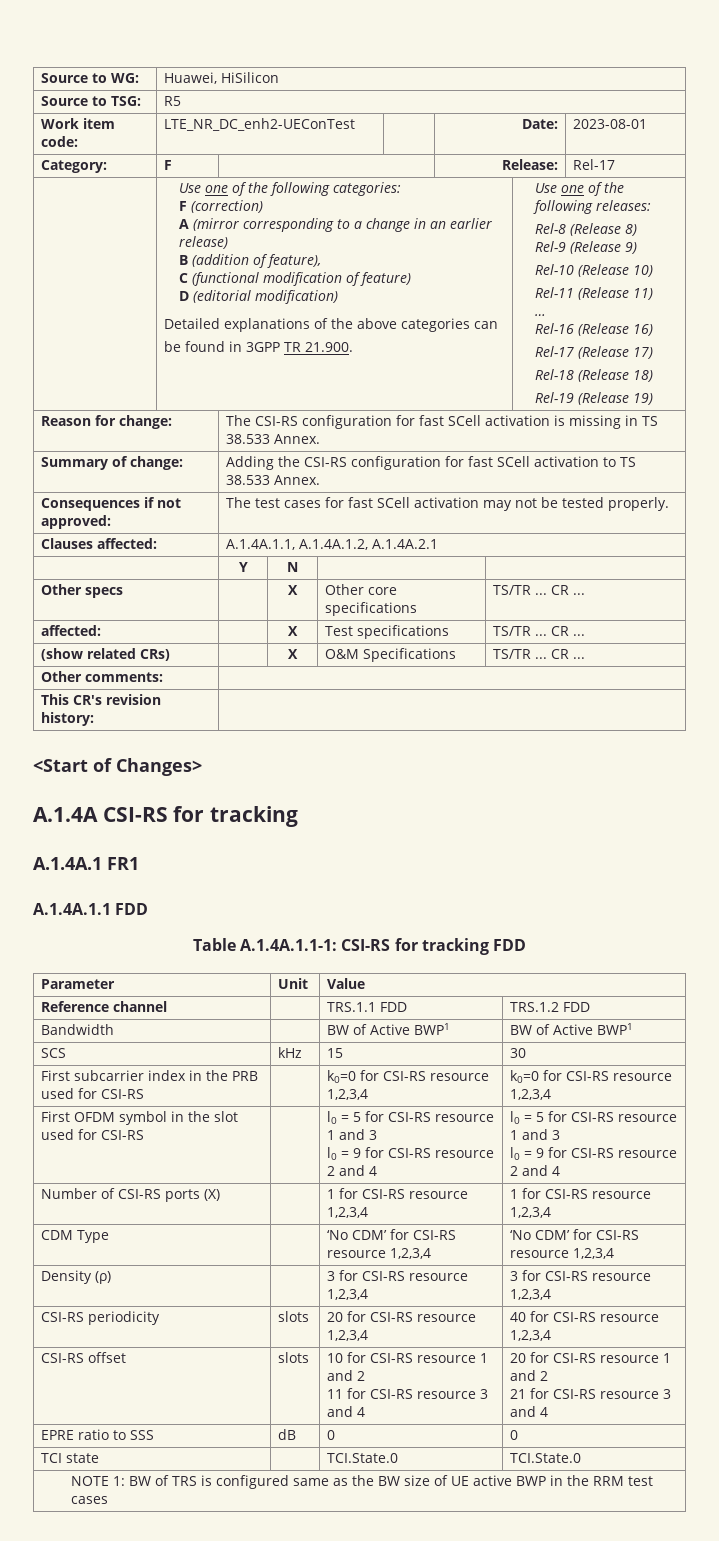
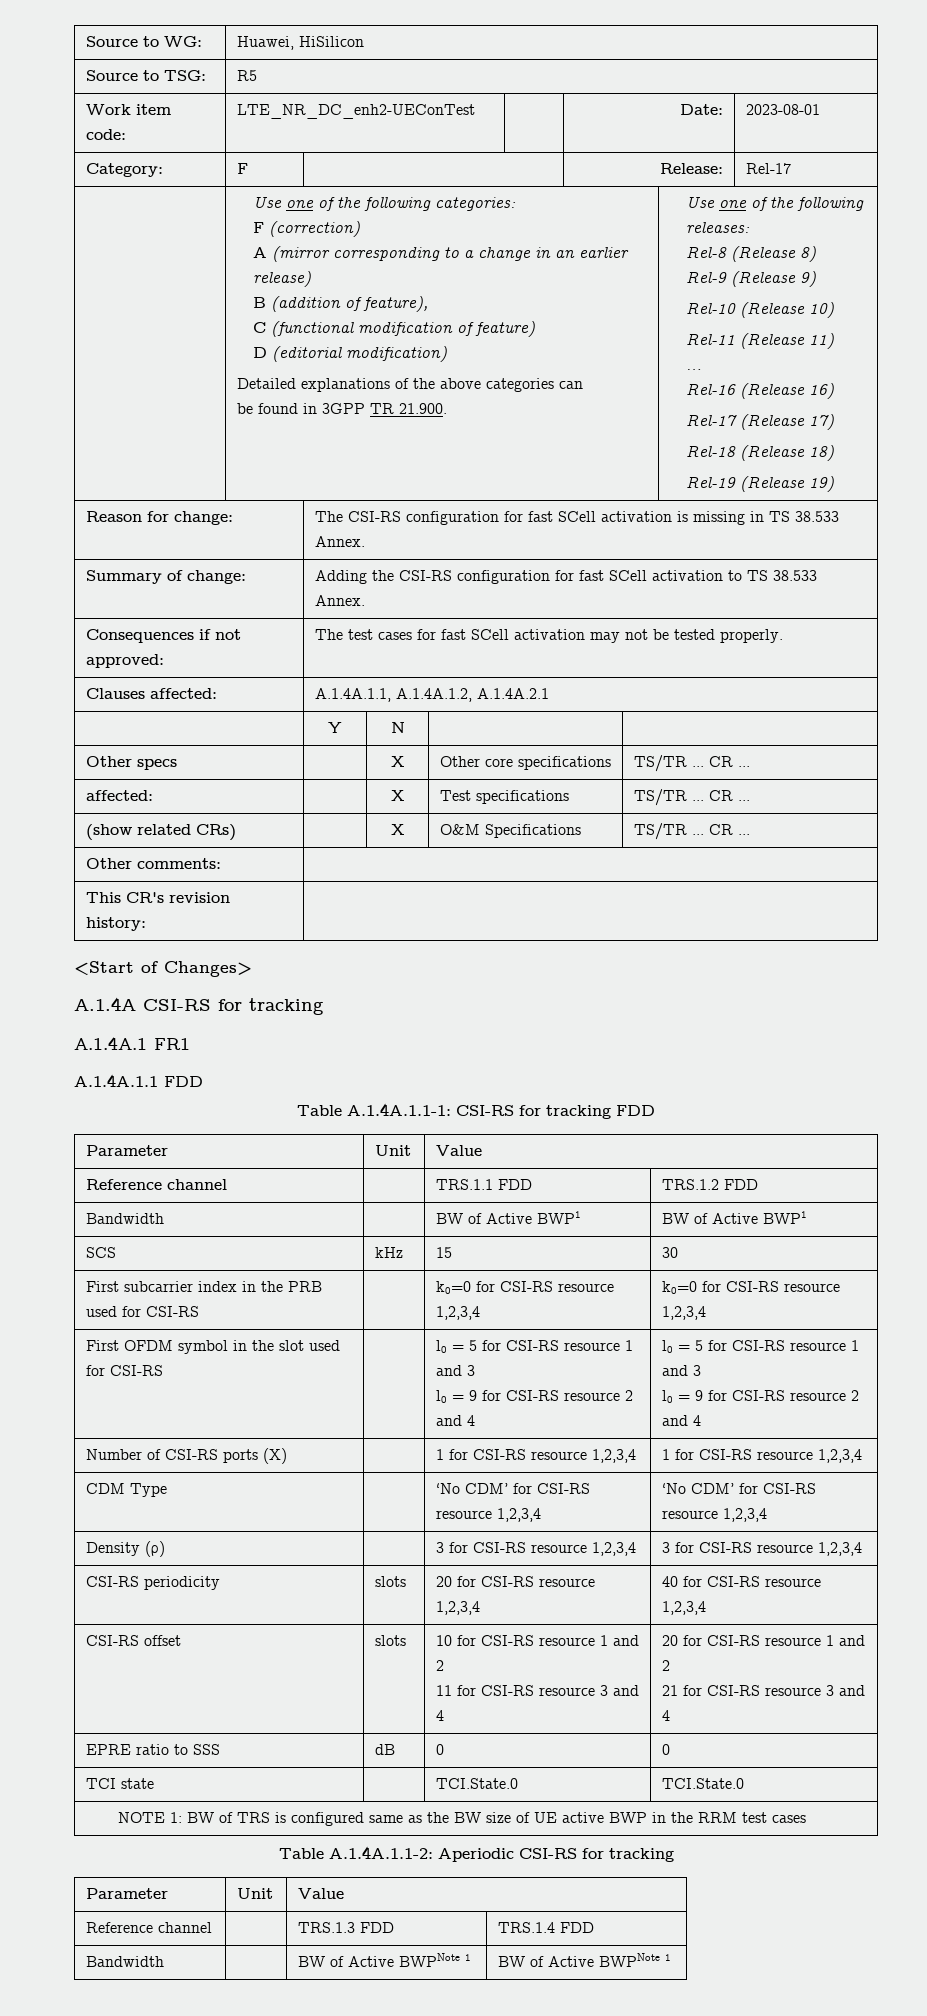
+ Table A.1.4A.1.1-2: Aperiodic CSI-RS for tracking
+ Parameter | Unit | Value
+ Reference channel | | TRS.1.3 FDD | TRS.1.4 FDD
+ Bandwidth | | BW of Active BWPNote 1 | BW of Active BWPNote 1

